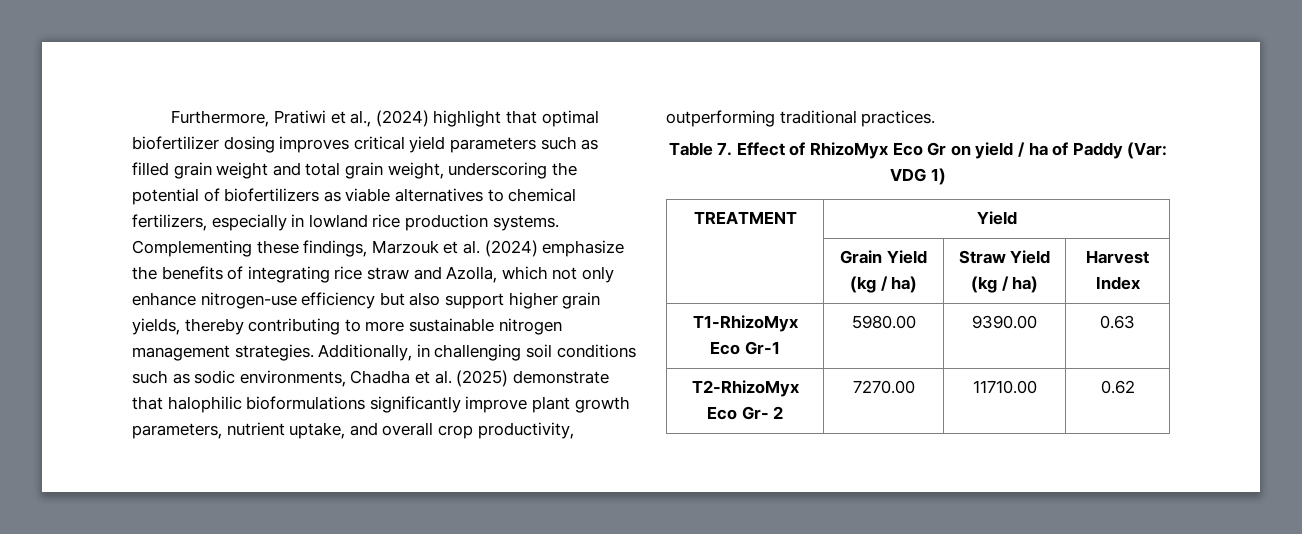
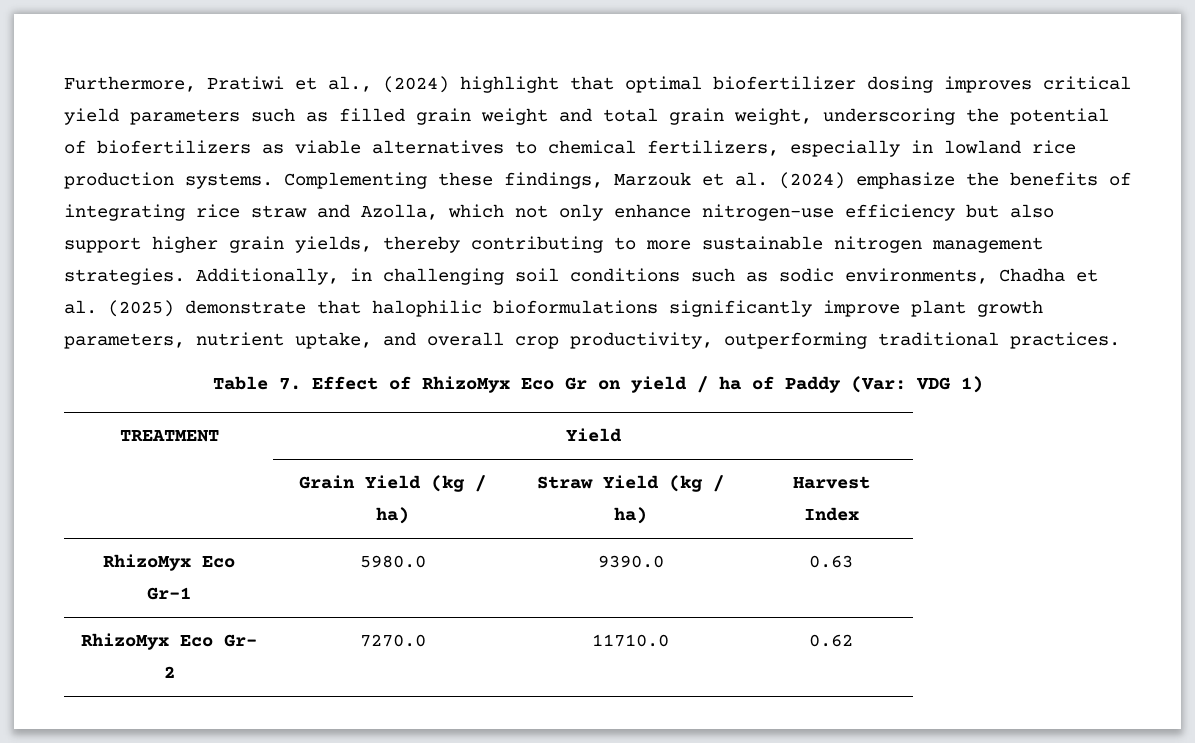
- T1-RhizoMyx Eco Gr-1 | 5980.00 | 9390.00 | 0.63
+ RhizoMyx Eco Gr-1 | 5980.0 | 9390.0 | 0.63
- T2-RhizoMyx Eco Gr- 2 | 7270.00 | 11710.00 | 0.62
+ RhizoMyx Eco Gr- 2 | 7270.0 | 11710.0 | 0.62

